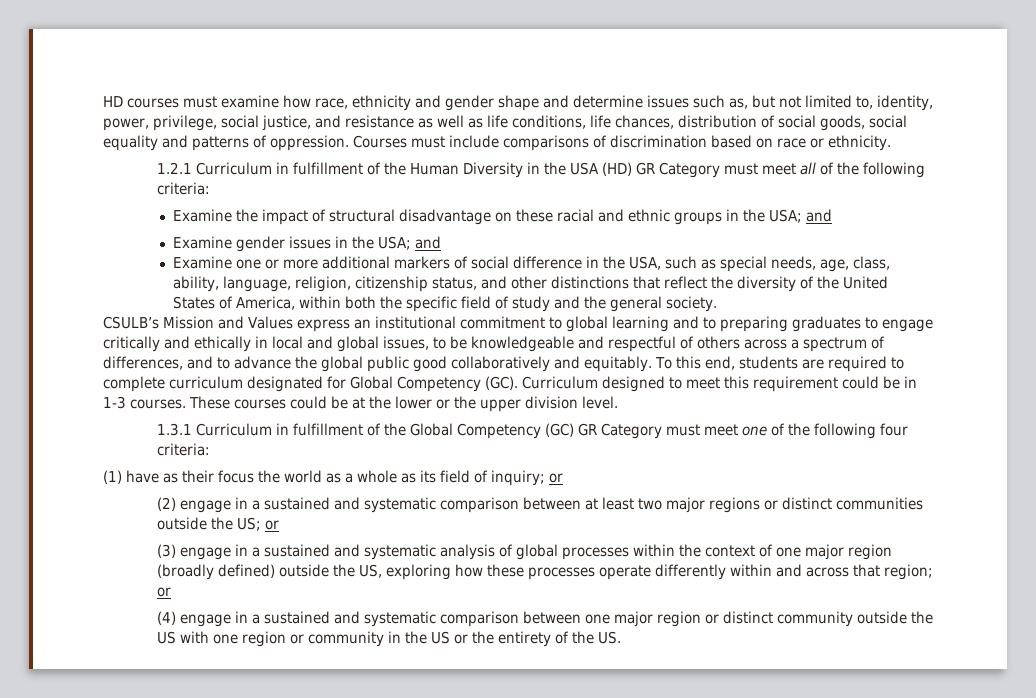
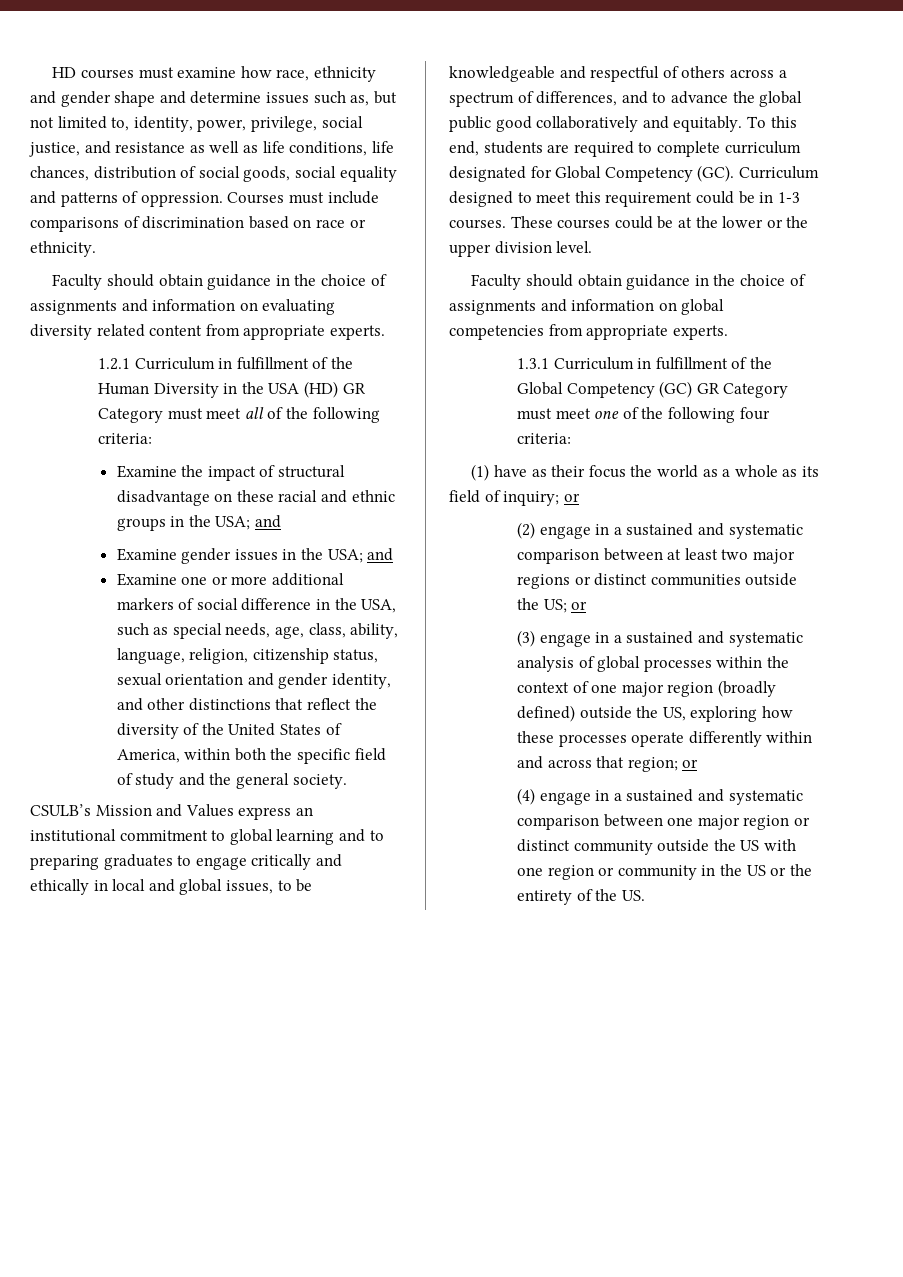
+ Faculty should obtain guidance in the choice of assignments and information on evaluating diversity related content from appropriate experts.
- Examine one or more additional markers of social difference in the USA, such as special needs, age, class, ability, language, religion, citizenship status, and other distinctions that reflect the diversity of the United States of America, within both the specific field of study and the general society.
+ Examine one or more additional markers of social difference in the USA, such as special needs, age, class, ability, language, religion, citizenship status, sexual orientation and gender identity, and other distinctions that reflect the diversity of the United States of America, within both the specific field of study and the general society.
+ Faculty should obtain guidance in the choice of assignments and information on global competencies from appropriate experts.

